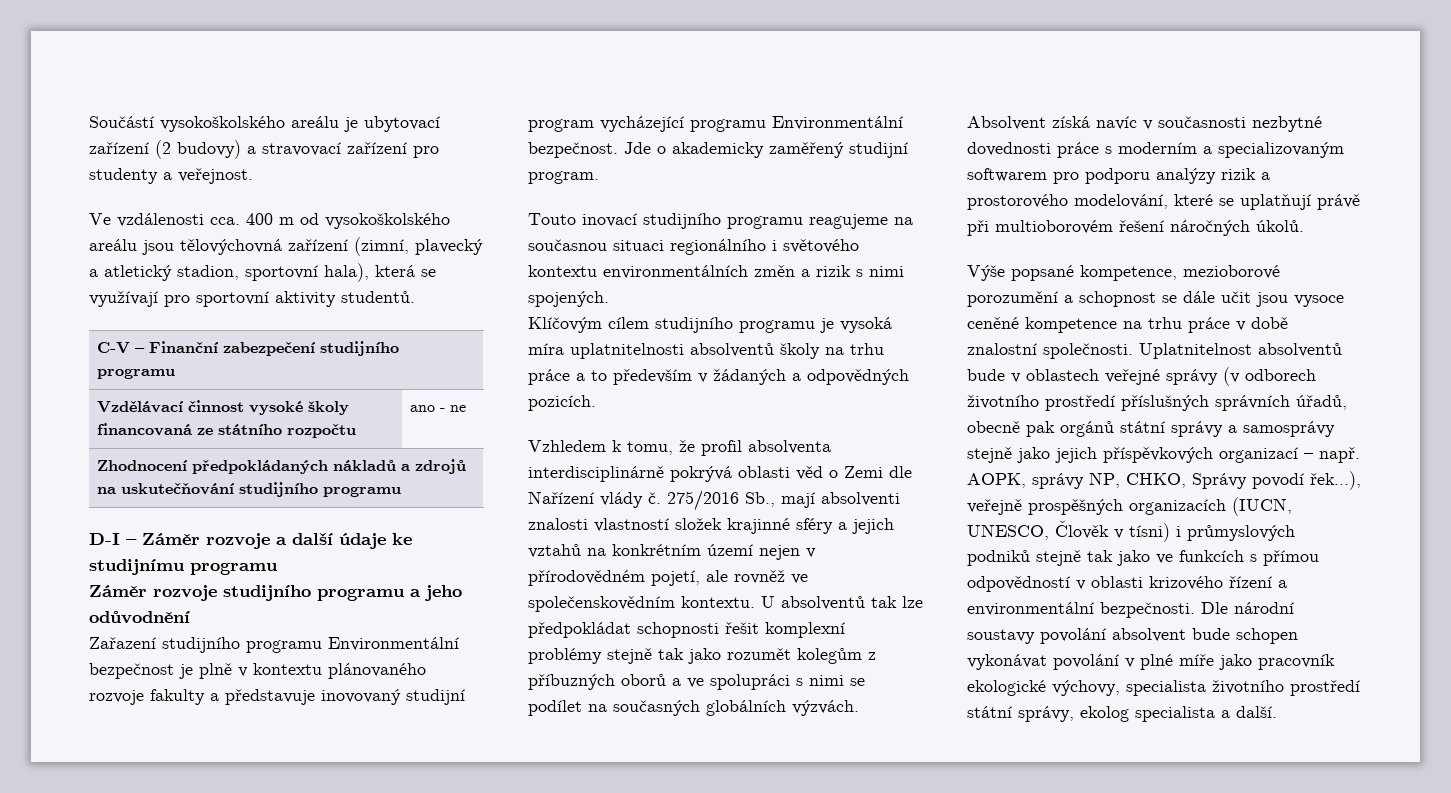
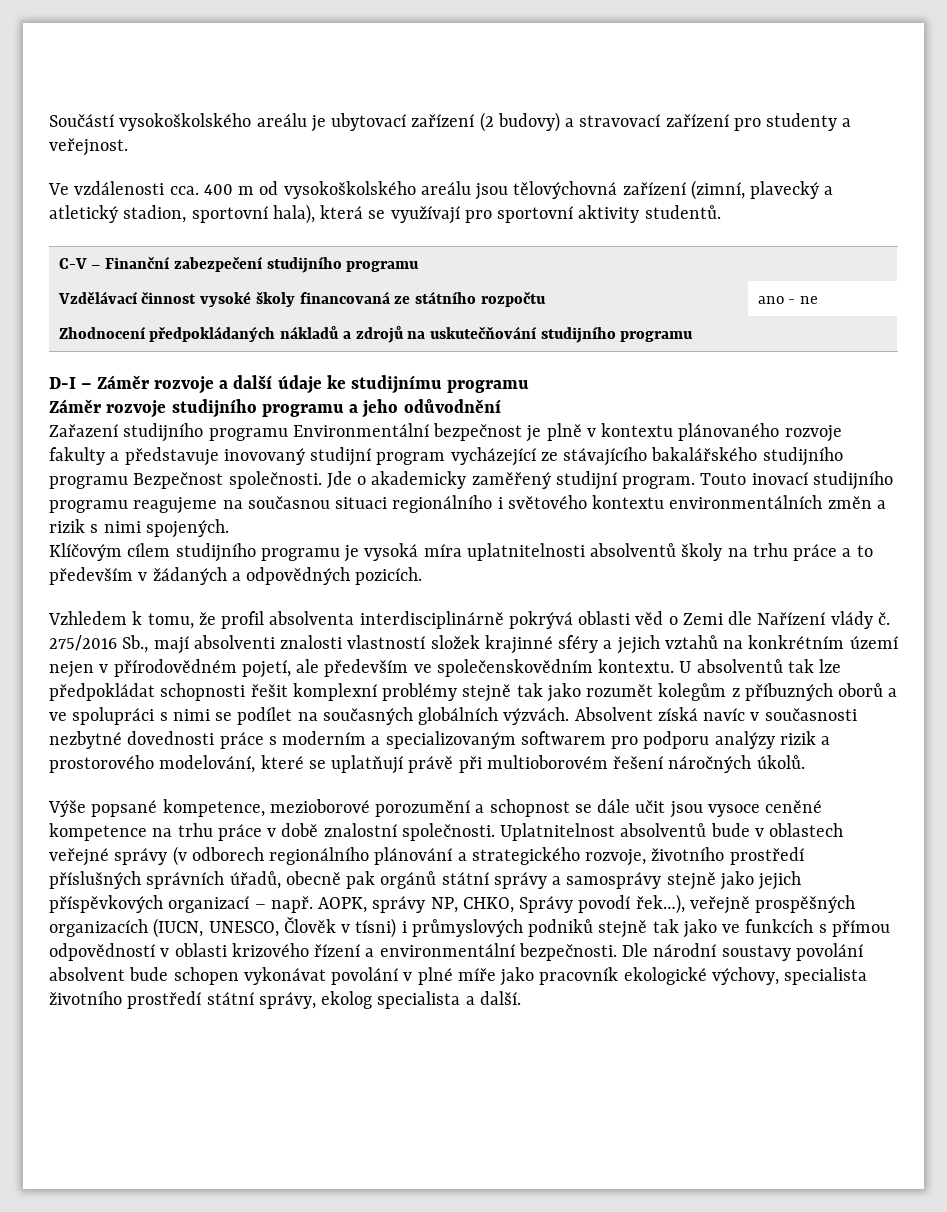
- Zařazení studijního programu Environmentální bezpečnost je plně v kontextu plánovaného rozvoje fakulty a představuje inovovaný studijní program vycházející programu Environmentální bezpečnost.
+ Zařazení studijního programu Environmentální bezpečnost je plně v kontextu plánovaného rozvoje fakulty a představuje inovovaný studijní program vycházející ze stávajícího bakalářského studijního programu Bezpečnost společnosti.
- Jde o akademicky zaměřený studijní program.
- Touto inovací studijního programu reagujeme na současnou situaci regionálního i světového kontextu environmentálních změn a rizik s nimi spojených.
+ Jde o akademicky zaměřený studijní program. Touto inovací studijního programu reagujeme na současnou situaci regionálního i světového kontextu environmentálních změn a rizik s nimi spojených.
- 275/2016 Sb., mají absolventi znalosti vlastností složek krajinné sféry a jejich vztahů na konkrétním území nejen v přírodovědném pojetí, ale rovněž ve společenskovědním kontextu.
+ 275/2016 Sb., mají absolventi znalosti vlastností složek krajinné sféry a jejich vztahů na konkrétním území nejen v přírodovědném pojetí, ale především ve společenskovědním kontextu.
- Uplatnitelnost absolventů bude v oblastech veřejné správy (v odborech životního prostředí příslušných správních úřadů, obecně pak orgánů státní správy a samosprávy stejně jako jejich příspěvkových organizací – např.
+ Uplatnitelnost absolventů bude v oblastech veřejné správy (v odborech regionálního plánování a strategického rozvoje, životního prostředí příslušných správních úřadů, obecně pak orgánů státní správy a samosprávy stejně jako jejich příspěvkových organizací – např.

